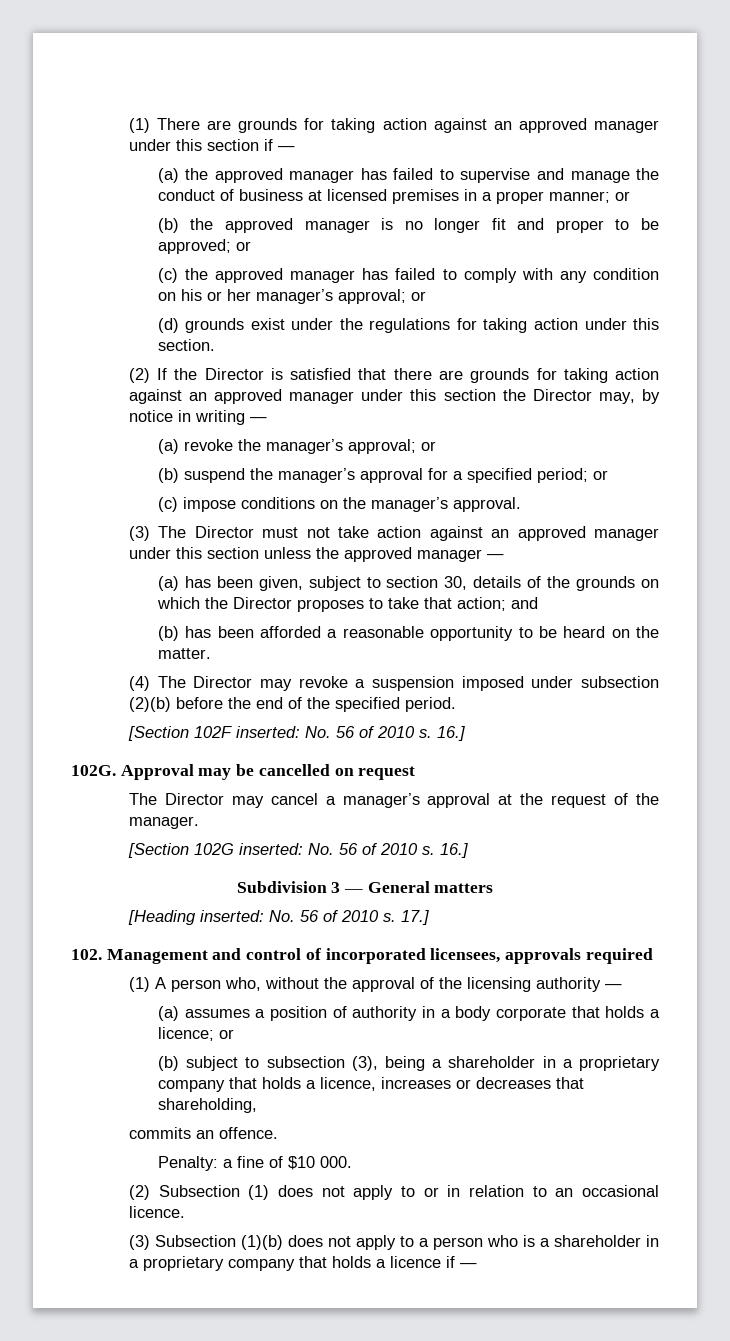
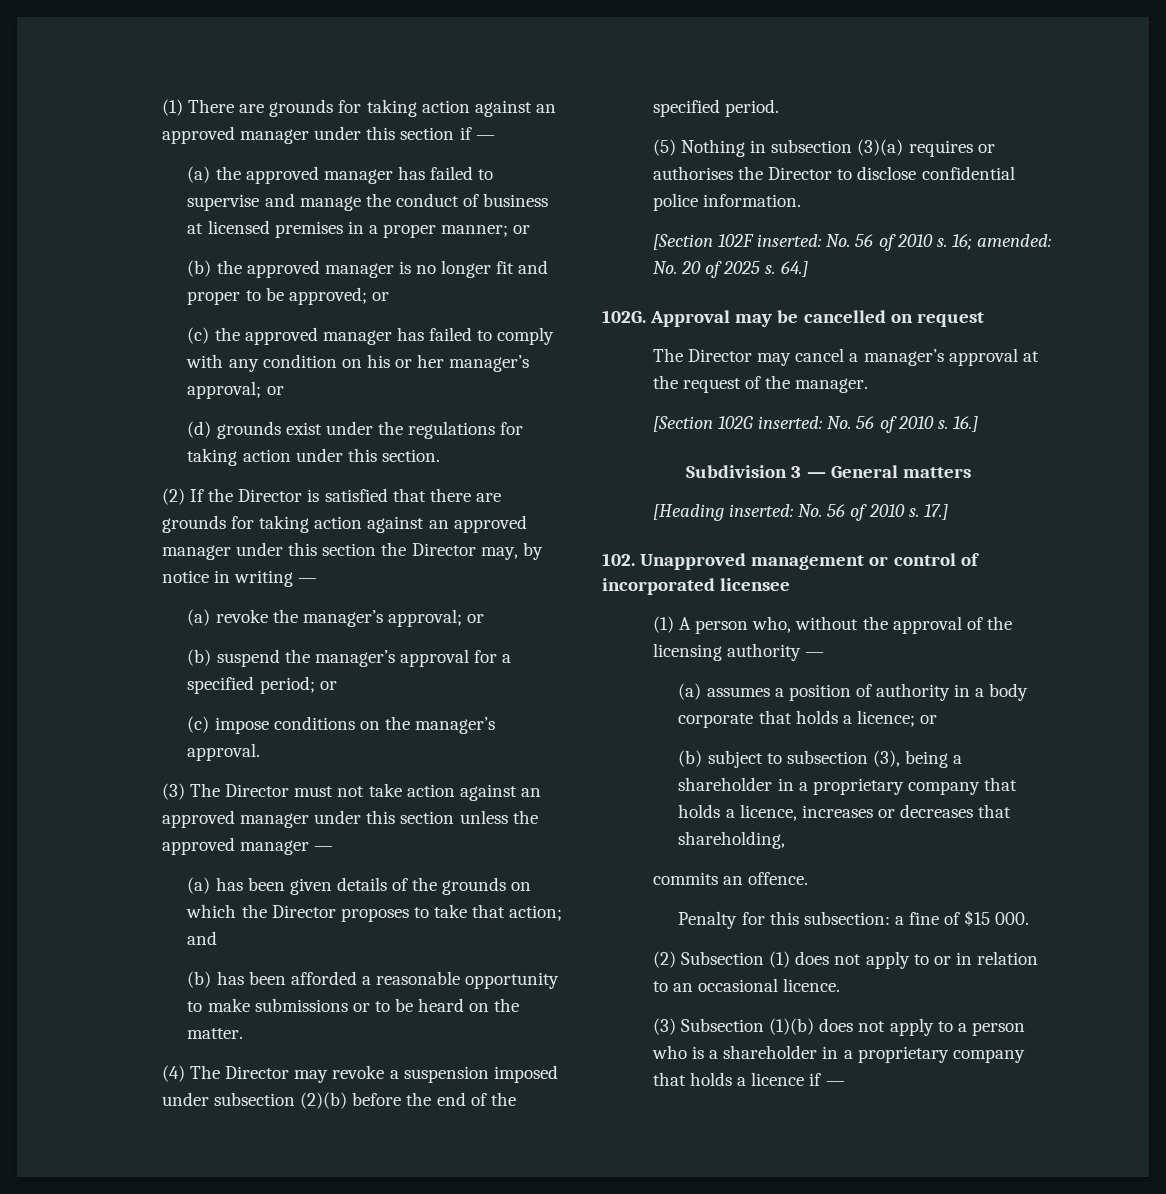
- (a) has been given, subject to section 30, details of the grounds on which the Director proposes to take that action; and
+ (a) has been given details of the grounds on which the Director proposes to take that action; and
- (b) has been afforded a reasonable opportunity to be heard on the matter.
+ (b) has been afforded a reasonable opportunity to make submissions or to be heard on the matter.
+ (5) Nothing in subsection (3)(a) requires or authorises the Director to disclose confidential police information.
- [Section 102F inserted: No. 56 of 2010 s. 16.]
+ [Section 102F inserted: No. 56 of 2010 s. 16; amended: No. 20 of 2025 s. 64.]
- 102. Management and control of incorporated licensees, approvals required
+ 102. Unapproved management or control of incorporated licensee
- Penalty: a fine of $10 000.
+ Penalty for this subsection: a fine of $15 000.

